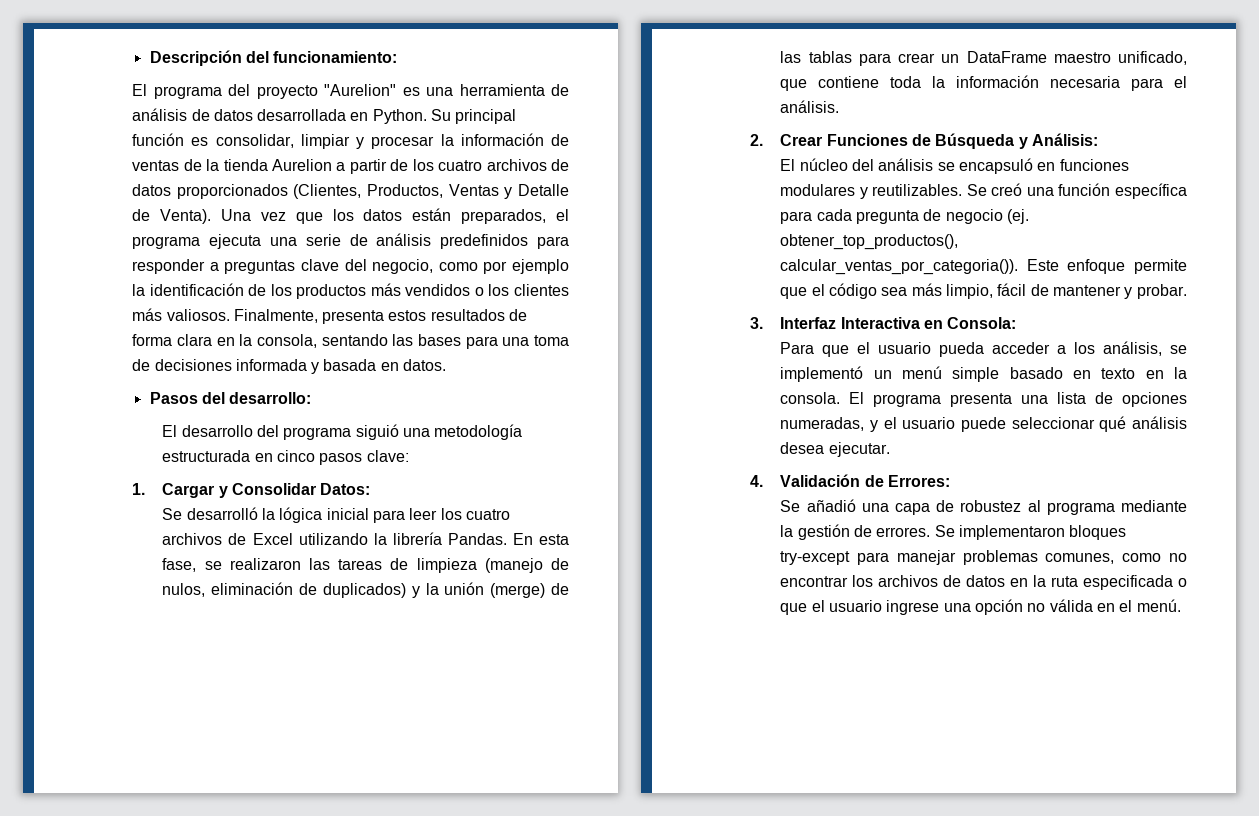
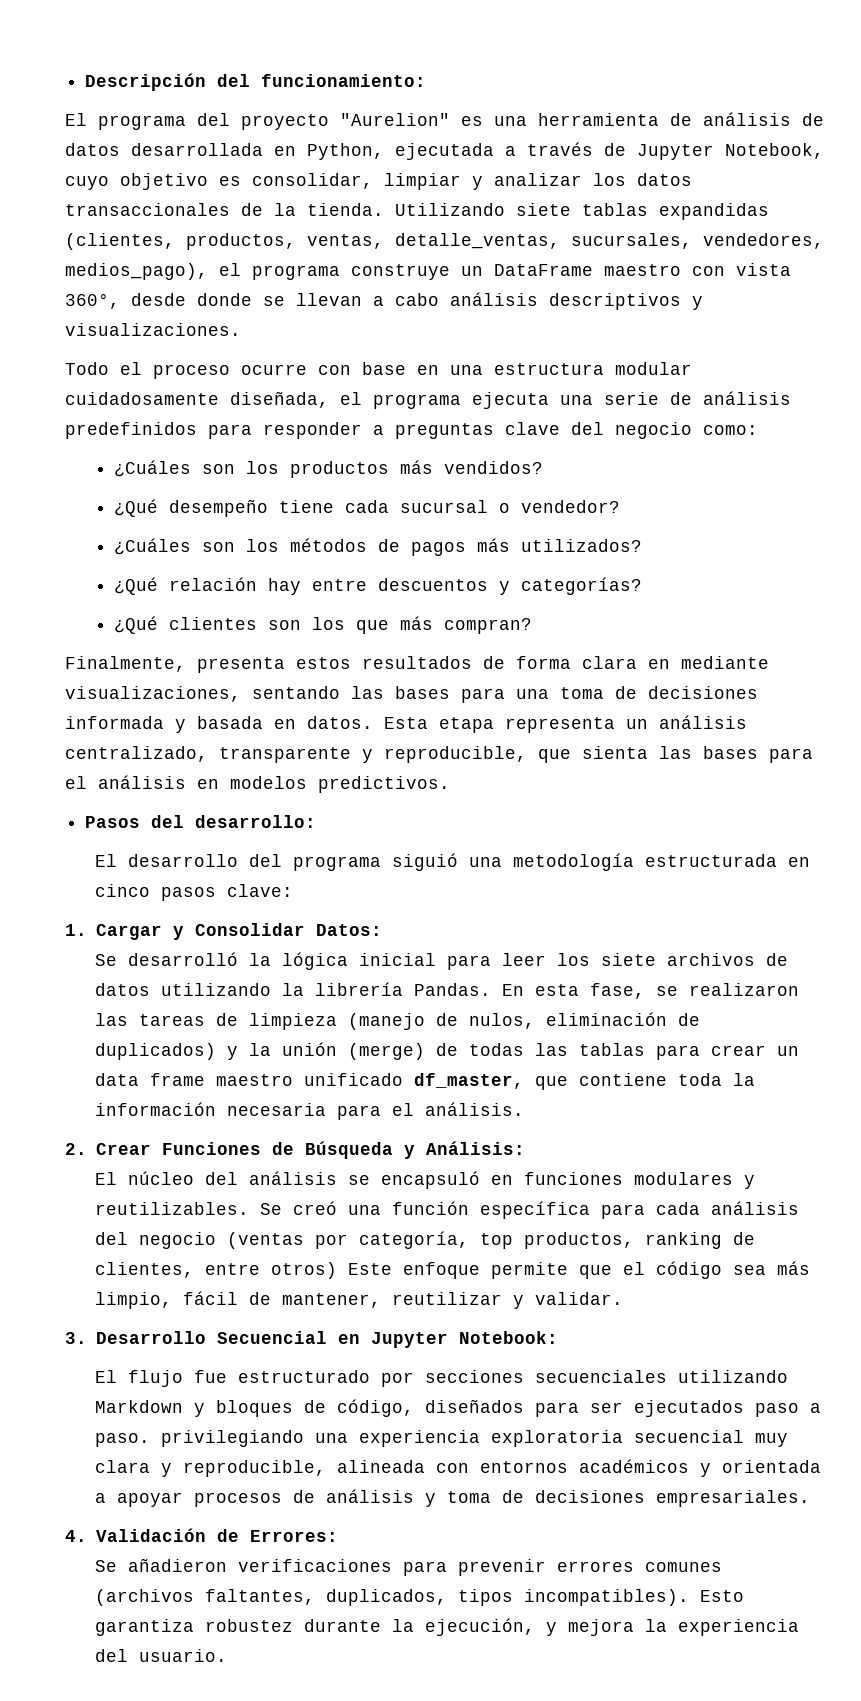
- El programa del proyecto "Aurelion" es una herramienta de análisis de datos desarrollada en Python. Su principal función es consolidar, limpiar y procesar la información de ventas de la tienda Aurelion a partir de los cuatro archivos de datos proporcionados (Clientes, Productos, Ventas y Detalle de Venta). Una vez que los datos están preparados, el programa ejecuta una serie de análisis predefinidos para responder a preguntas clave del negocio, como por ejemplo la identificación de los productos más vendidos o los clientes más valiosos. Finalmente, presenta estos resultados de forma clara en la consola, sentando las bases para una toma de decisiones informada y basada en datos.
+ El programa del proyecto "Aurelion" es una herramienta de análisis de datos desarrollada en Python, ejecutada a través de Jupyter Notebook, cuyo objetivo es consolidar, limpiar y analizar los datos transaccionales de la tienda. Utilizando siete tablas expandidas (clientes, productos, ventas, detalle_ventas, sucursales, vendedores, medios_pago), el programa construye un DataFrame maestro con vista 360°, desde donde se llevan a cabo análisis descriptivos y visualizaciones.
+ Todo el proceso ocurre con base en una estructura modular cuidadosamente diseñada, el programa ejecuta una serie de análisis predefinidos para responder a preguntas clave del negocio como:
+ ¿Cuáles son los productos más vendidos?
+ ¿Qué desempeño tiene cada sucursal o vendedor?
+ ¿Cuáles son los métodos de pagos más utilizados?
+ ¿Qué relación hay entre descuentos y categorías?
+ ¿Qué clientes son los que más compran?
+ Finalmente, presenta estos resultados de forma clara en mediante visualizaciones, sentando las bases para una toma de decisiones informada y basada en datos. Esta etapa representa un análisis centralizado, transparente y reproducible, que sienta las bases para el análisis en modelos predictivos.
- Se desarrolló la lógica inicial para leer los cuatro archivos de Excel utilizando la librería Pandas.
+ Se desarrolló la lógica inicial para leer los siete archivos de datos utilizando la librería Pandas.
- En esta fase, se realizaron las tareas de limpieza (manejo de nulos, eliminación de duplicados) y la unión (merge) de las tablas para crear un DataFrame maestro unificado, que contiene toda la información necesaria para el análisis.
+ En esta fase, se realizaron las tareas de limpieza (manejo de nulos, eliminación de duplicados) y la unión (merge) de todas las tablas para crear un data frame maestro unificado df_master, que contiene toda la información necesaria para el análisis.
- Se creó una función específica para cada pregunta de negocio (ej. obtener_top_productos(), calcular_ventas_por_categoria()). Este enfoque permite que el código sea más limpio, fácil de mantener y probar.
- 3. Interfaz Interactiva en Consola:
- Para que el usuario pueda acceder a los análisis, se implementó un menú simple basado en texto en la consola. El programa presenta una lista de opciones numeradas, y el usuario puede seleccionar qué análisis desea ejecutar.
+ Se creó una función específica para cada análisis del negocio (ventas por categoría, top productos, ranking de clientes, entre otros) Este enfoque permite que el código sea más limpio, fácil de mantener, reutilizar y validar.
+ 3. Desarrollo Secuencial en Jupyter Notebook:
+ El flujo fue estructurado por secciones secuenciales utilizando Markdown y bloques de código, diseñados para ser ejecutados paso a paso. privilegiando una experiencia exploratoria secuencial muy clara y reproducible, alineada con entornos académicos y orientada a apoyar procesos de análisis y toma de decisiones empresariales.
- Se añadió una capa de robustez al programa mediante la gestión de errores. Se implementaron bloques try-except para manejar problemas comunes, como no encontrar los archivos de datos en la ruta especificada o que el usuario ingrese una opción no válida en el menú.
+ Se añadieron verificaciones para prevenir errores comunes (archivos faltantes, duplicados, tipos incompatibles). Esto garantiza robustez durante la ejecución, y mejora la experiencia del usuario.

